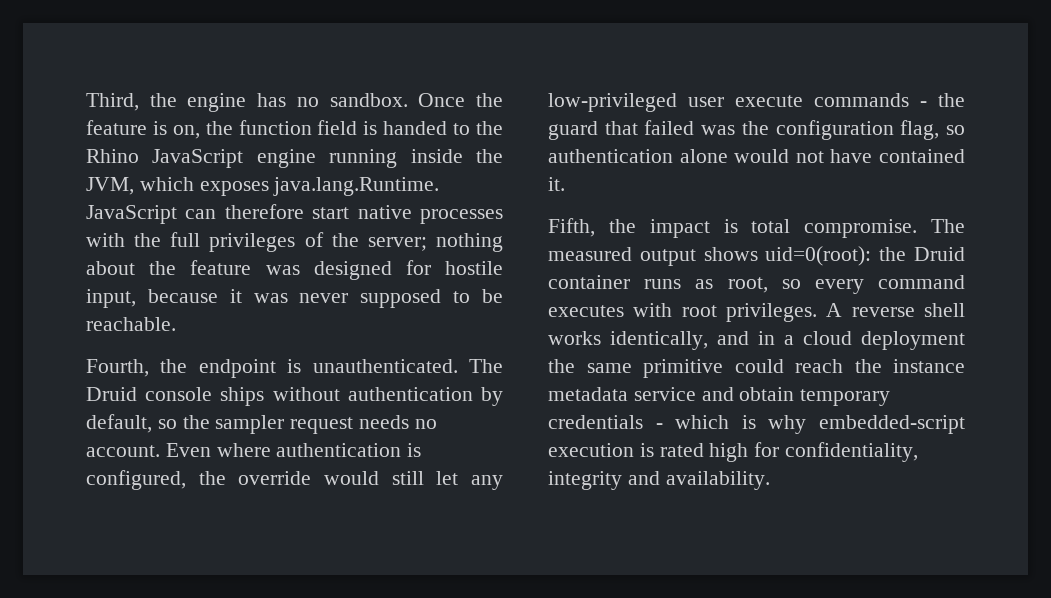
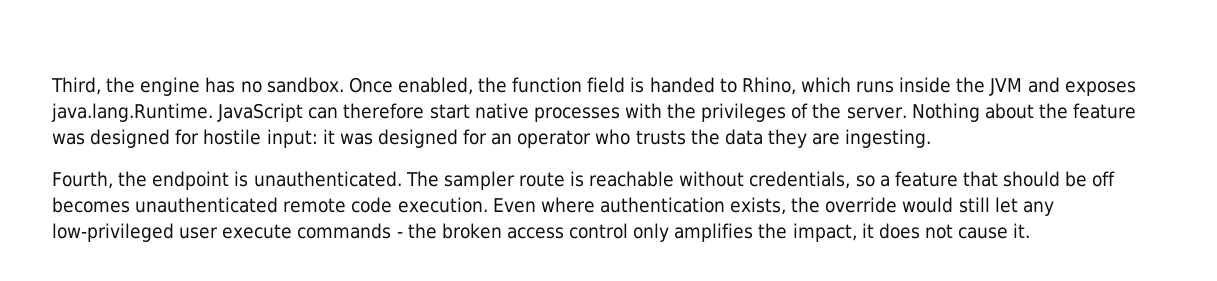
- Once the feature is on, the function field is handed to the Rhino JavaScript engine running inside the JVM, which exposes java.lang.Runtime. JavaScript can therefore start native processes with the full privileges of the server; nothing about the feature was designed for hostile input, because it was never supposed to be reachable.
+ Once enabled, the function field is handed to Rhino, which runs inside the JVM and exposes java.lang.Runtime. JavaScript can therefore start native processes with the privileges of the server. Nothing about the feature was designed for hostile input: it was designed for an operator who trusts the data they are ingesting.
- The Druid console ships without authentication by default, so the sampler request needs no account.
+ The sampler route is reachable without credentials, so a feature that should be off becomes unauthenticated remote code execution.
- Even where authentication is configured, the override would still let any low-privileged user execute commands - the guard that failed was the configuration flag, so authentication alone would not have contained it.
- Fifth, the impact is total compromise. The measured output shows uid=0(root): the Druid container runs as root, so every command executes with root privileges. A reverse shell works identically, and in a cloud deployment the same primitive could reach the instance metadata service and obtain temporary credentials - which is why embedded-script execution is rated high for confidentiality, integrity and availability.
+ Even where authentication exists, the override would still let any low-privileged user execute commands - the broken access control only amplifies the impact, it does not cause it.

